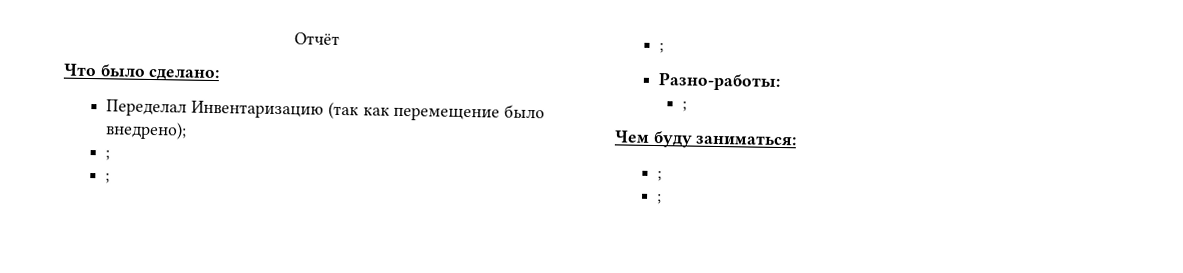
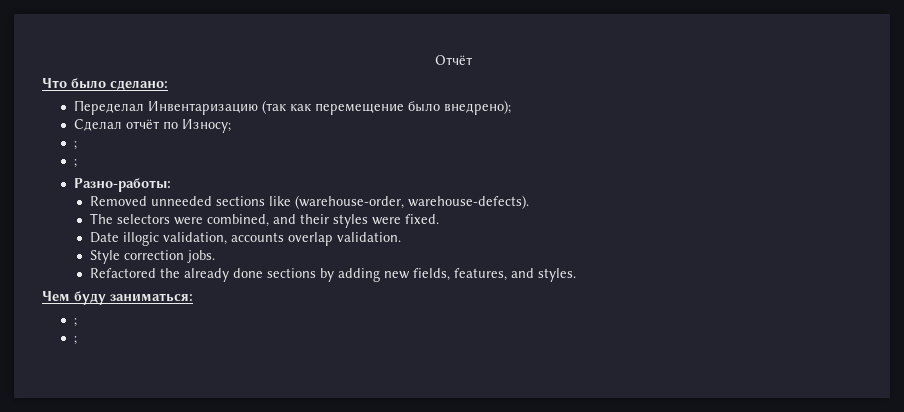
  Переделал Инвентаризацию (так как перемещение было внедрено);
- ;
+ Сделал отчёт по Износу;
  Разно-работы:
- ;
+ Removed unneeded sections like (warehouse-order, warehouse-defects).
+ The selectors were combined, and their styles were fixed.
+ Date illogic validation, accounts overlap validation.
+ Style correction jobs.
+ Refactored the already done sections by adding new fields, features, and styles.

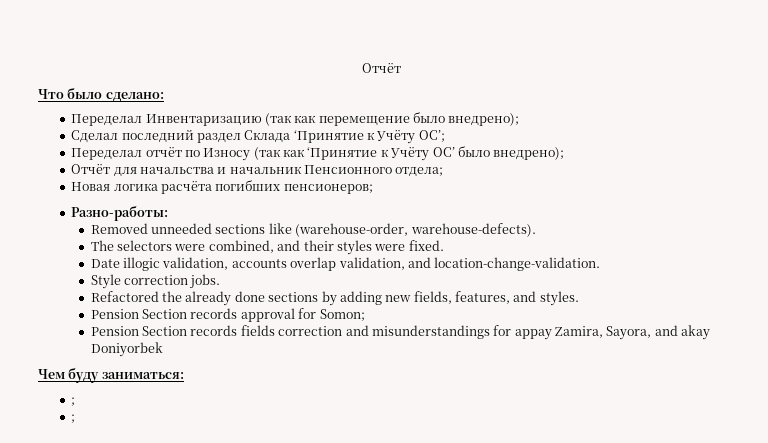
- Сделал отчёт по Износу;
- ;
- ;
+ Сделал последний раздел Склада ‘Принятие к Учёту ОС’;
+ Переделал отчёт по Износу (так как ‘Принятие к Учёту ОС’ было внедрено);
+ Отчёт для начальства и начальник Пенсионного отдела;
+ Новая логика расчёта погибших пенсионеров;
- Date illogic validation, accounts overlap validation.
+ Date illogic validation, accounts overlap validation, and location-change-validation.
+ Pension Section records approval for Somon;
+ Pension Section records fields correction and misunderstandings for appay Zamira, Sayora, and akay Doniyorbek

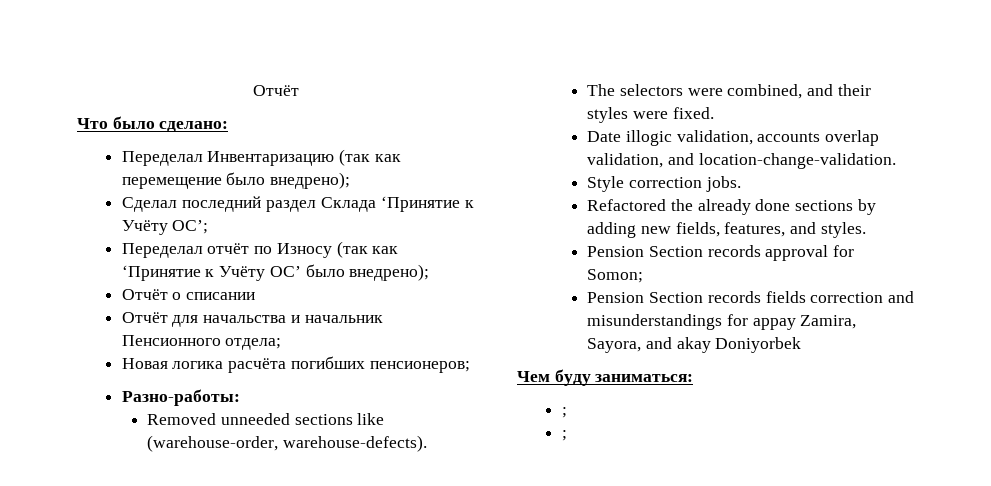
+ Отчёт о списании

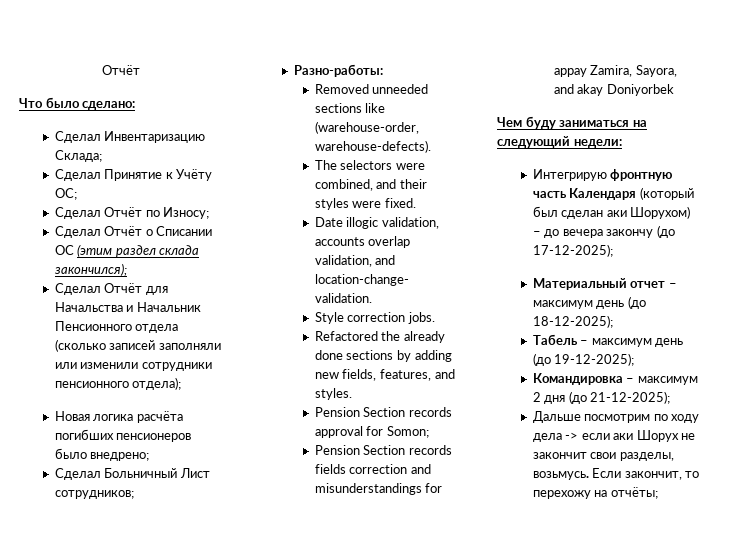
- Переделал Инвентаризацию (так как перемещение было внедрено);
- Сделал последний раздел Склада ‘Принятие к Учёту ОС’;
- Переделал отчёт по Износу (так как ‘Принятие к Учёту ОС’ было внедрено);
- Отчёт о списании
- Отчёт для начальства и начальник Пенсионного отдела;
- Новая логика расчёта погибших пенсионеров;
+ Сделал Инвентаризацию Склада;
+ Сделал Принятие к Учёту ОС;
+ Сделал Отчёт по Износу;
+ Сделал Отчёт о Списании ОС (этим раздел склада закончился);
+ Сделал Отчёт для Начальства и Начальник Пенсионного отдела (сколько записей заполняли или изменили сотрудники пенсионного отдела);
+ Новая логика расчёта погибших пенсионеров было внедрено;
+ Сделал Больничный Лист сотрудников;
- Чем буду заниматься:
- ;
- ;
+ Чем буду заниматься на следующий недели:
+ Интегрирую фронтную часть Календаря (который был сделан аки Шорухом) – до вечера закончу (до 17-12-2025);
+ Материальный отчет – максимум день (до 18-12-2025);
+ Табель – максимум день (до 19-12-2025);
+ Командировка – максимум 2 дня (до 21-12-2025);
+ Дальше посмотрим по ходу дела -> если аки Шорух не закончит свои разделы, возьмусь. Если закончит, то перехожу на отчёты;

